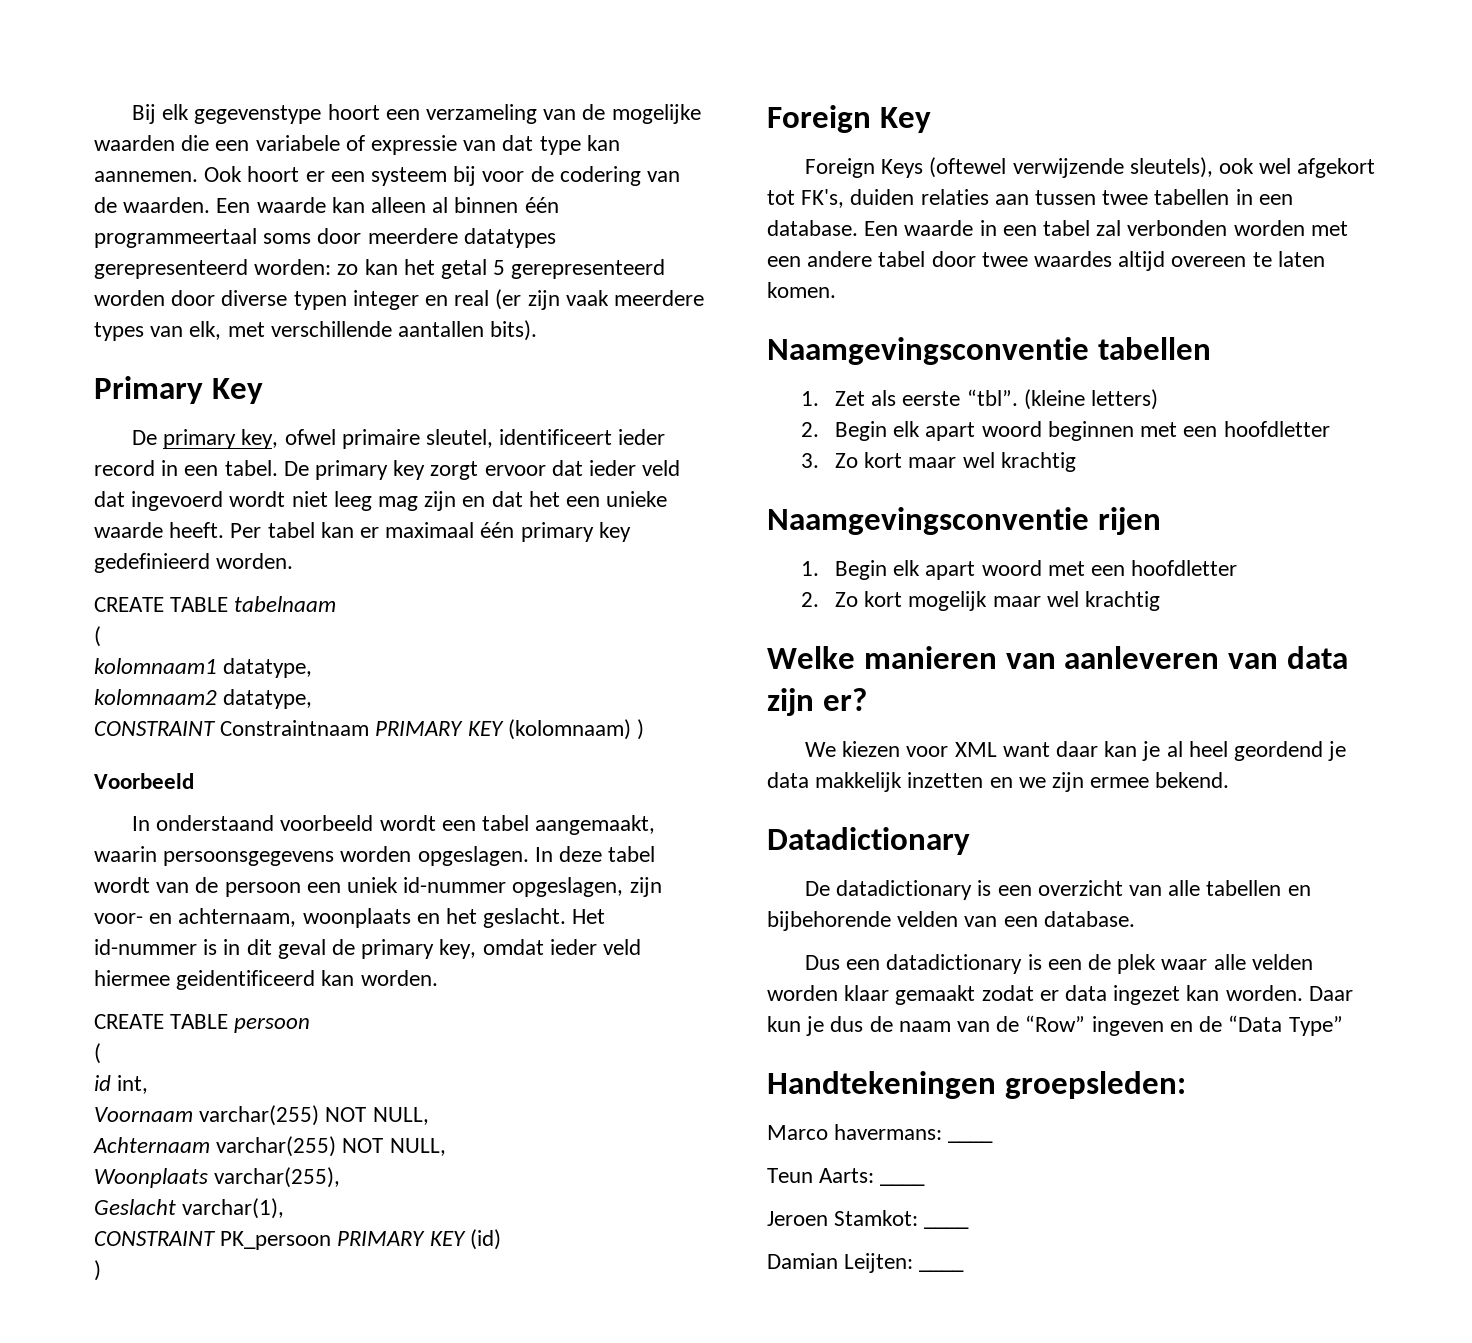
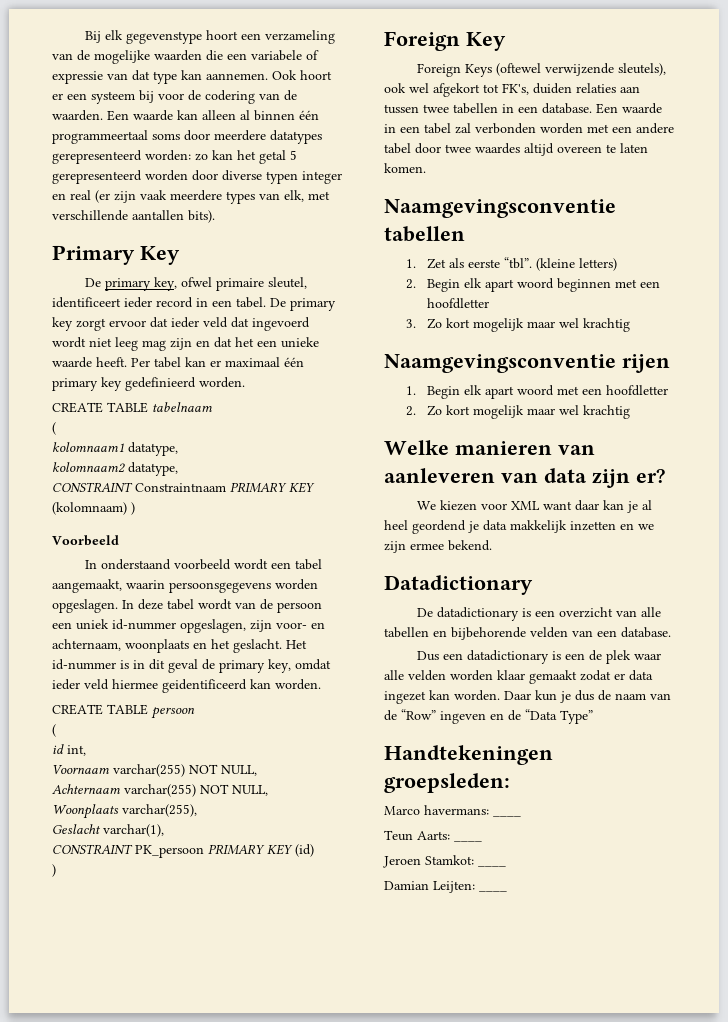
- 3. Zo kort maar wel krachtig
+ 3. Zo kort mogelijk maar wel krachtig

